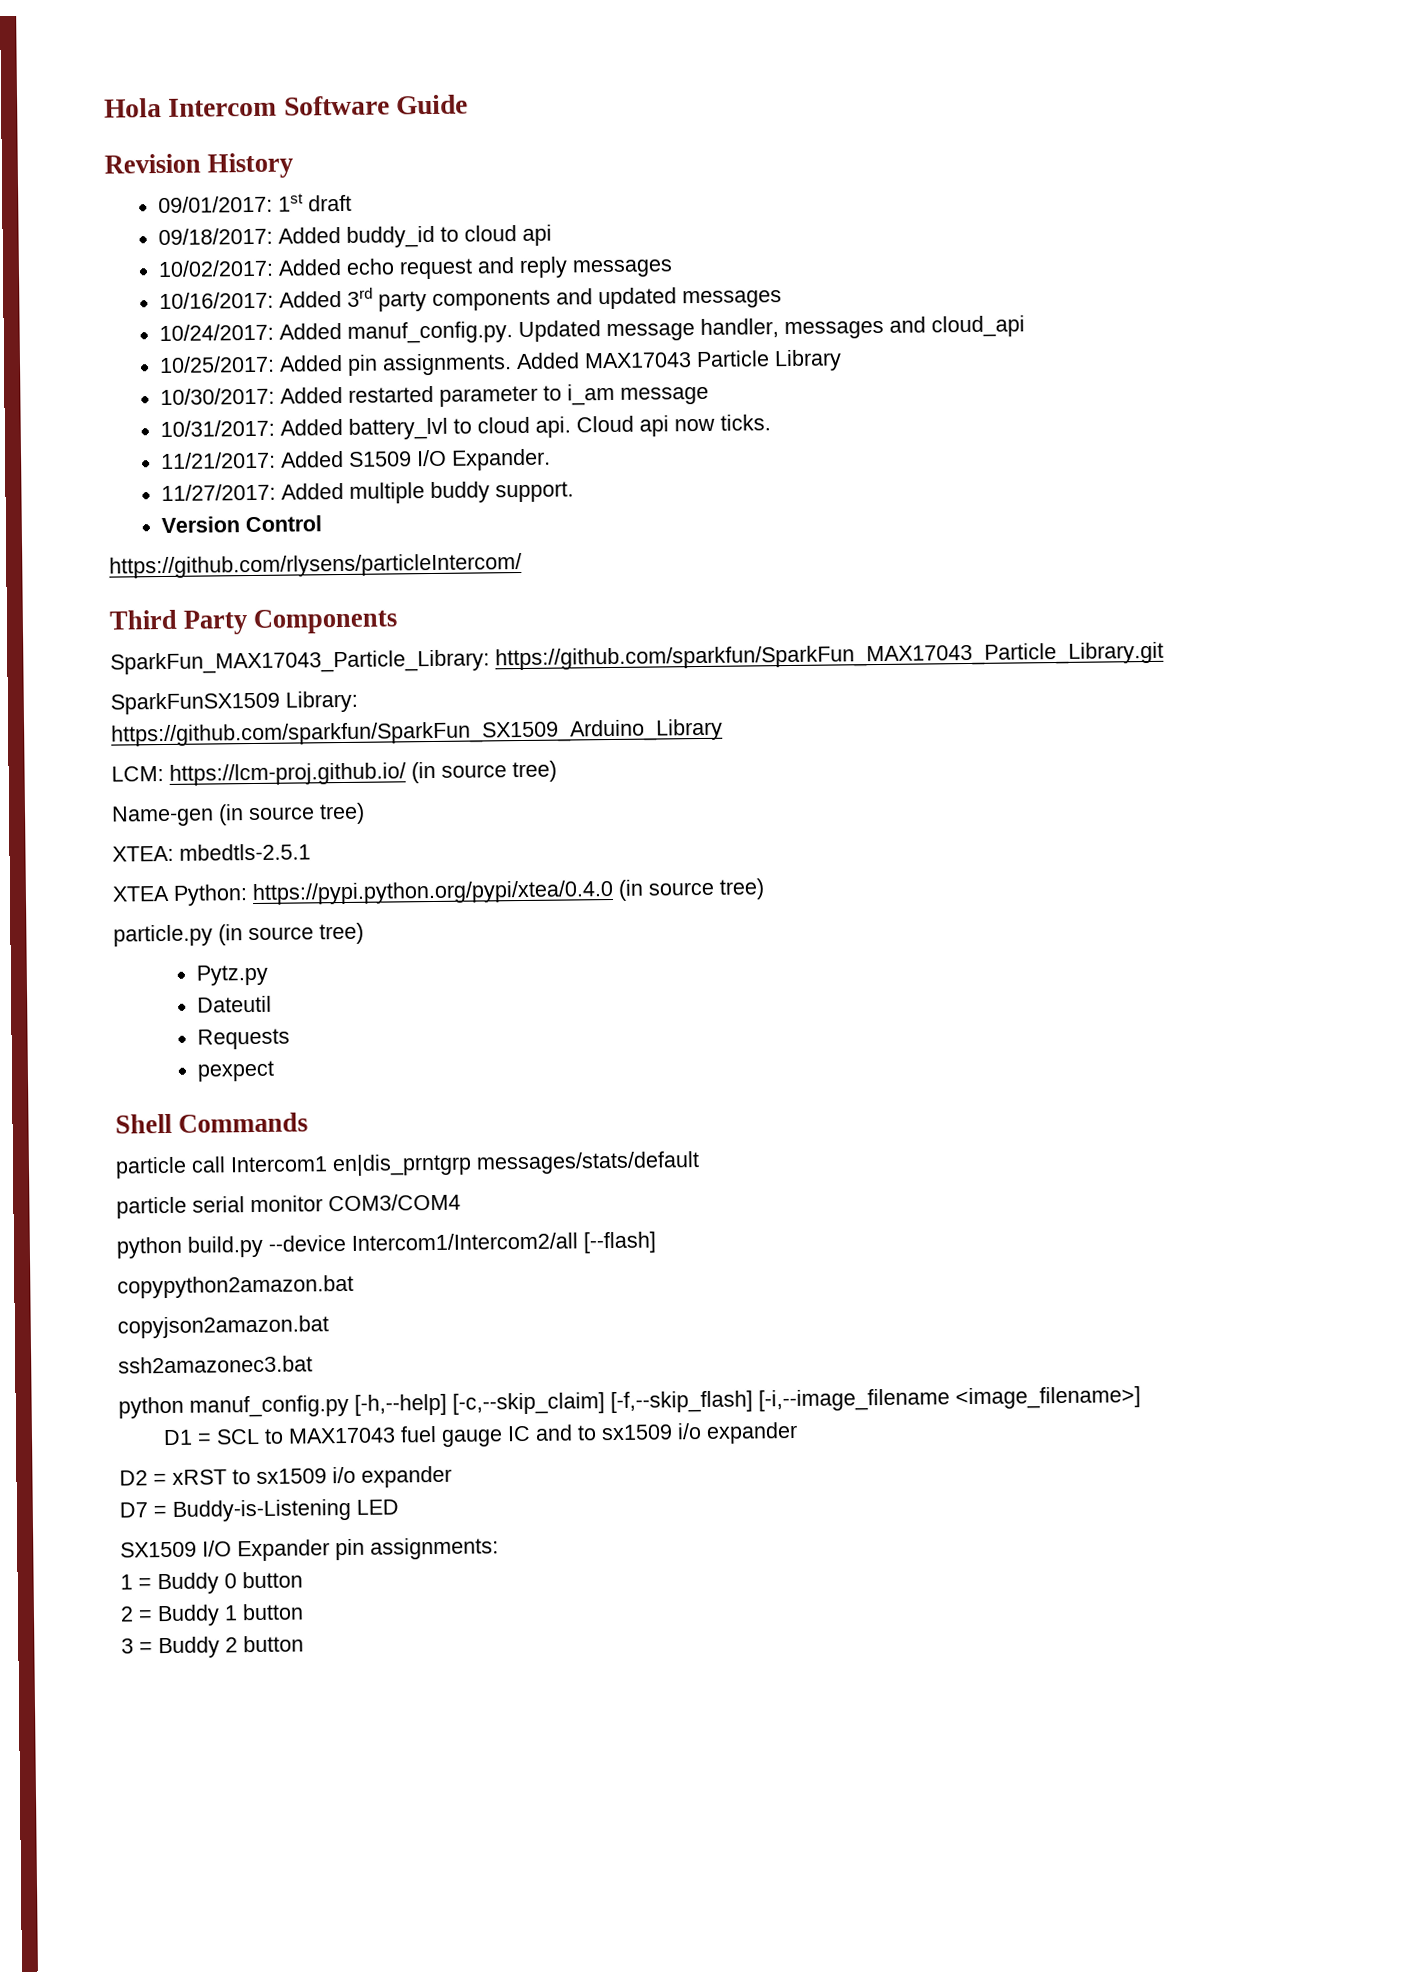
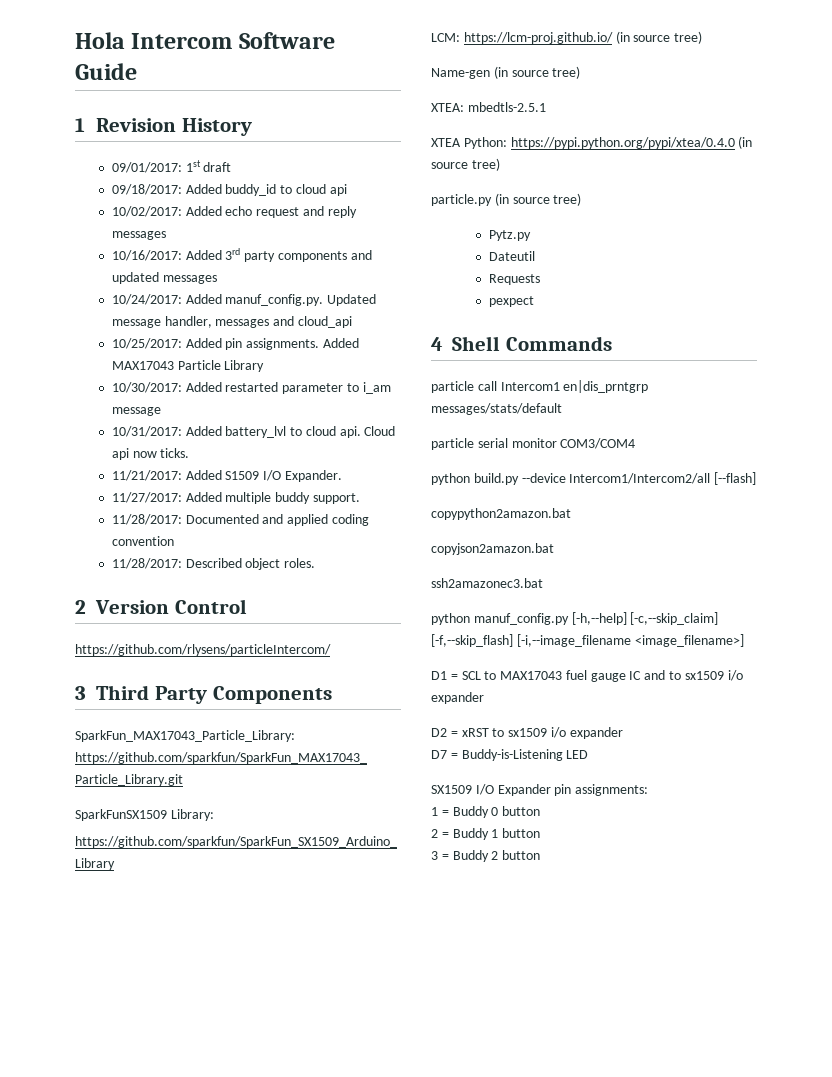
- Revision History
+ 1 Revision History
- Version Control
+ 11/28/2017: Documented and applied coding convention
+ 11/28/2017: Described object roles.
+ 2 Version Control
- Third Party Components
+ 3 Third Party Components
- Shell Commands
+ 4 Shell Commands

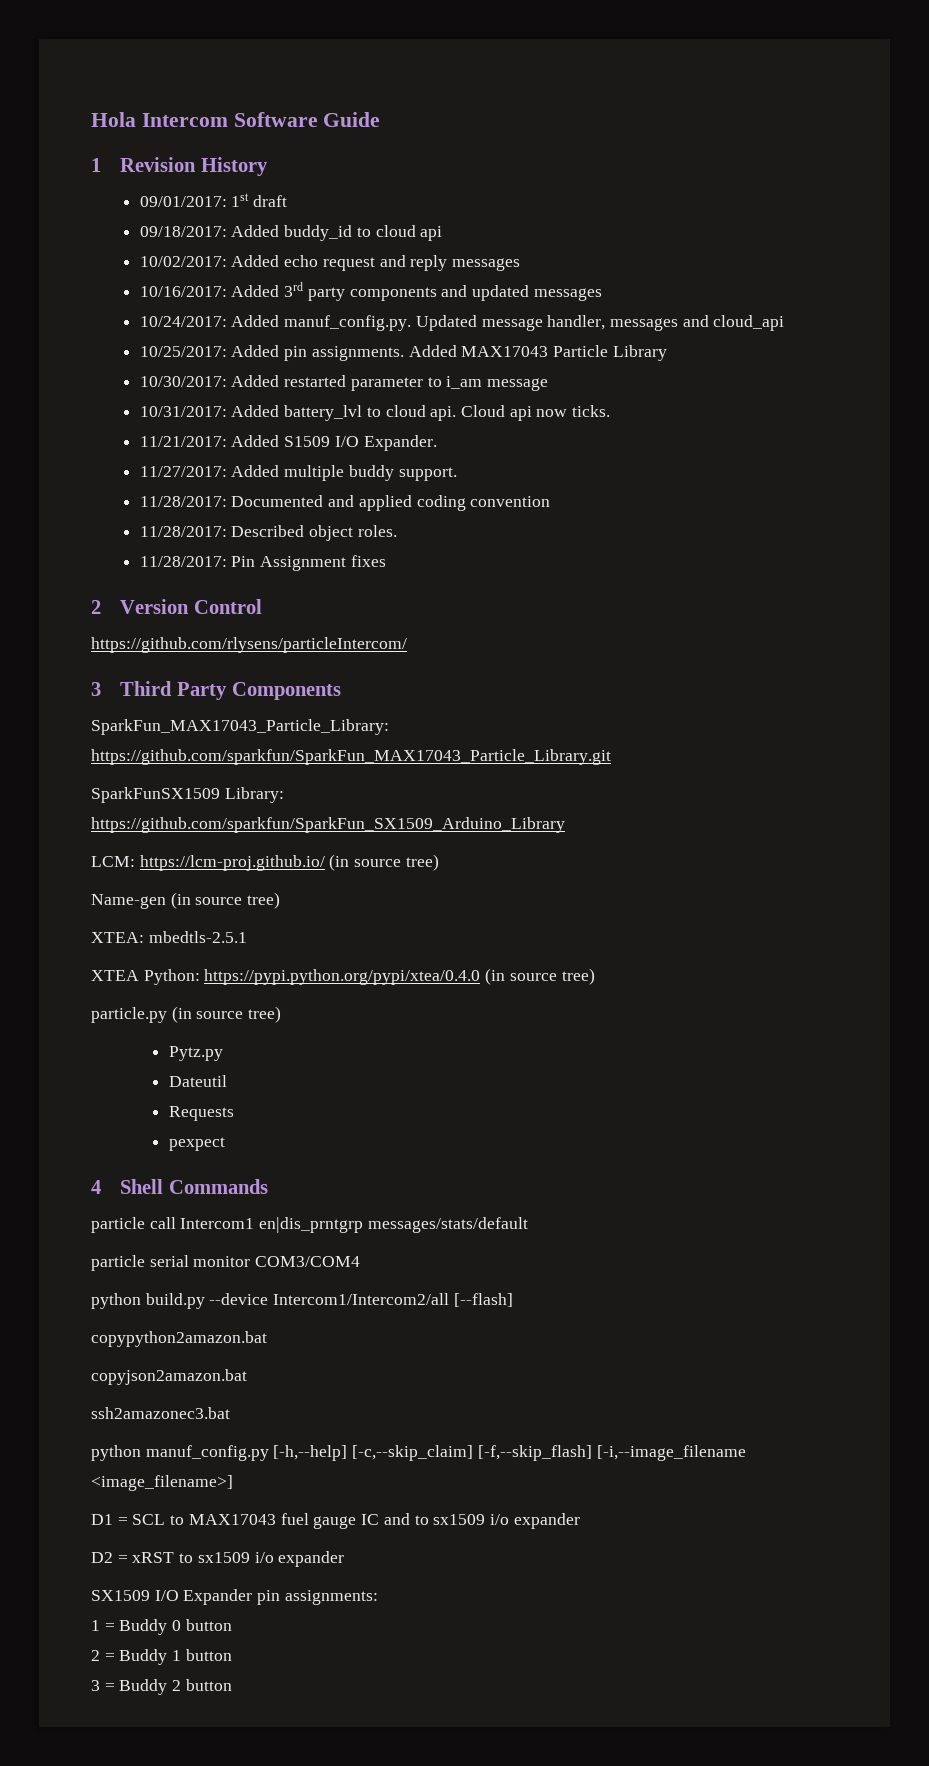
+ 11/28/2017: Pin Assignment fixes
- D7 = Buddy-is-Listening LED

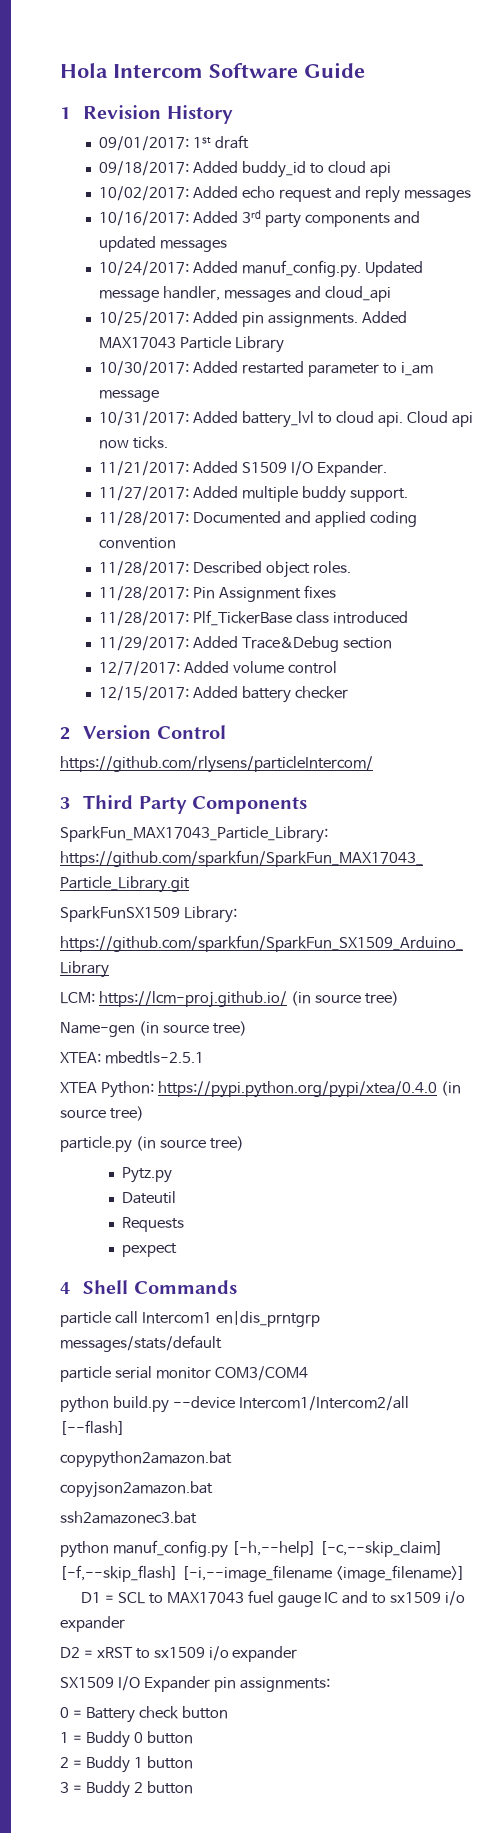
+ 11/28/2017: Plf_TickerBase class introduced
+ 11/29/2017: Added Trace&Debug section
+ 12/7/2017: Added volume control
+ 12/15/2017: Added battery checker
+ 0 = Battery check button

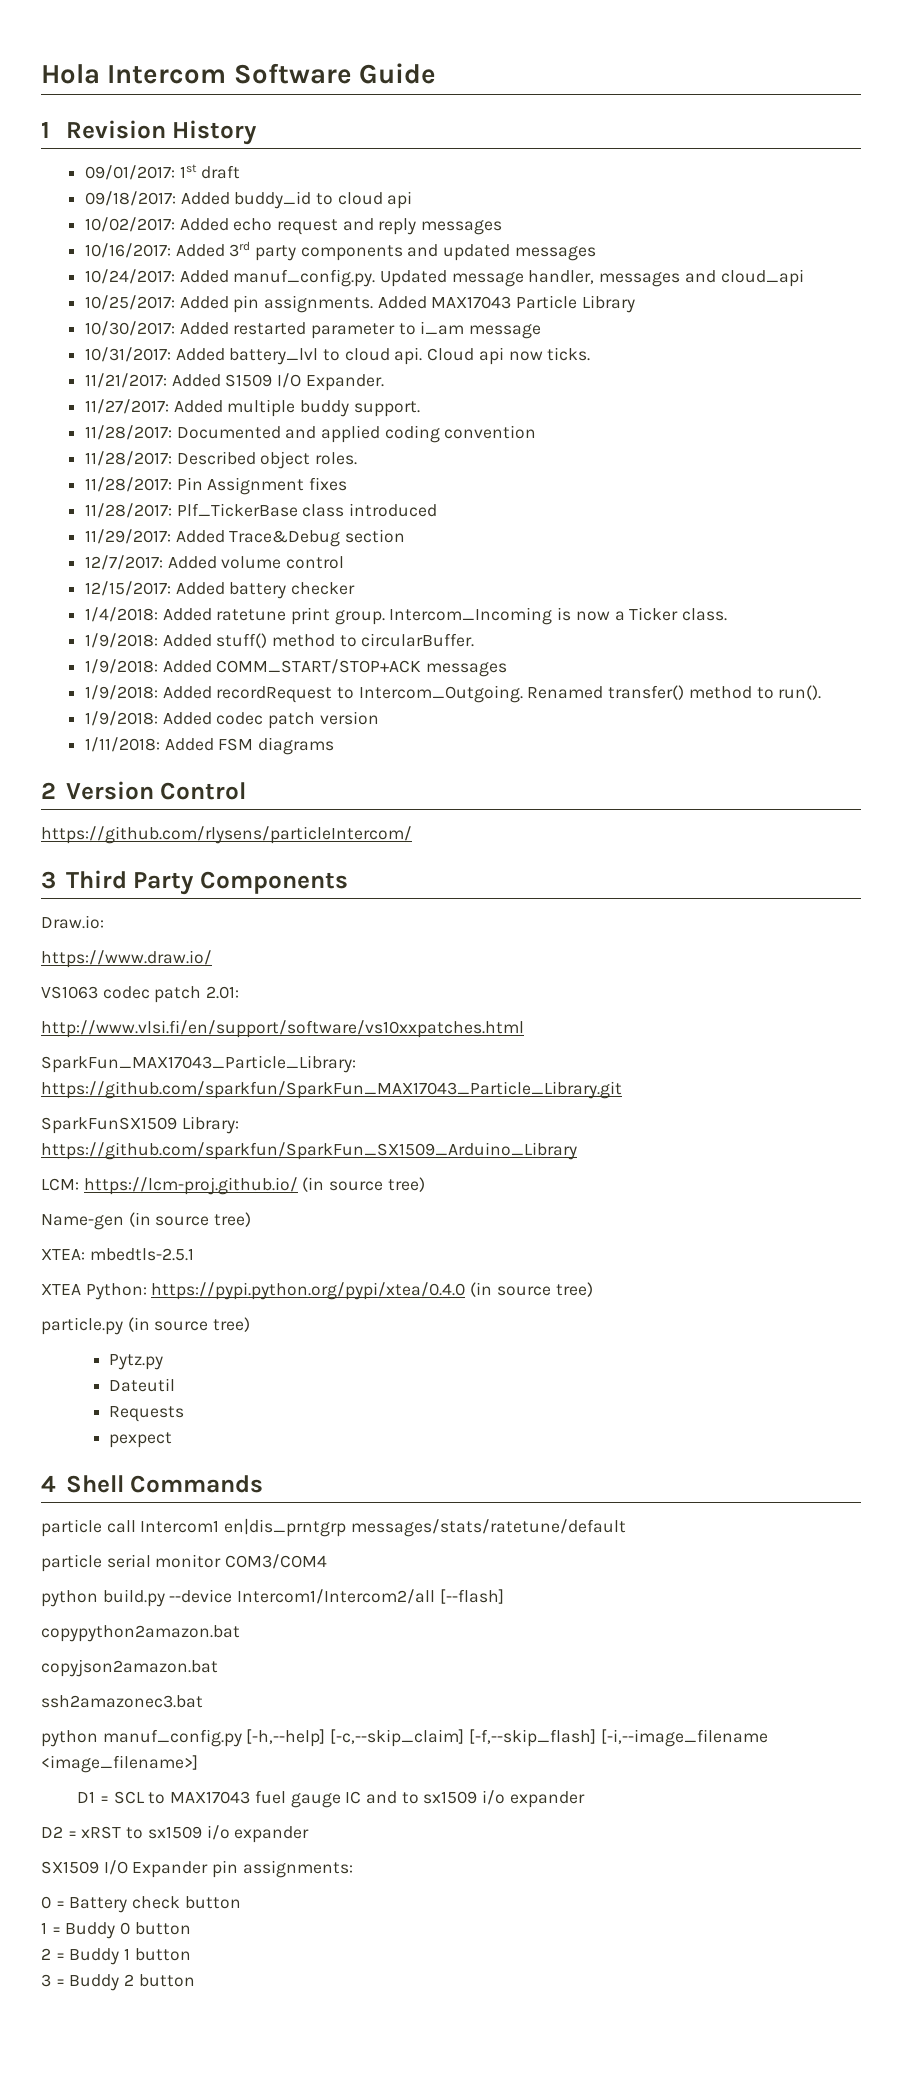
+ 1/4/2018: Added ratetune print group. Intercom_Incoming is now a Ticker class.
+ 1/9/2018: Added stuff() method to circularBuffer.
+ 1/9/2018: Added COMM_START/STOP+ACK messages
+ 1/9/2018: Added recordRequest to Intercom_Outgoing. Renamed transfer() method to run().
+ 1/9/2018: Added codec patch version
+ 1/11/2018: Added FSM diagrams
+ Draw.io:
+ https://www.draw.io/
+ VS1063 codec patch 2.01:
+ http://www.vlsi.fi/en/support/software/vs10xxpatches.html
- particle call Intercom1 en|dis_prntgrp messages/stats/default
+ particle call Intercom1 en|dis_prntgrp messages/stats/ratetune/default

